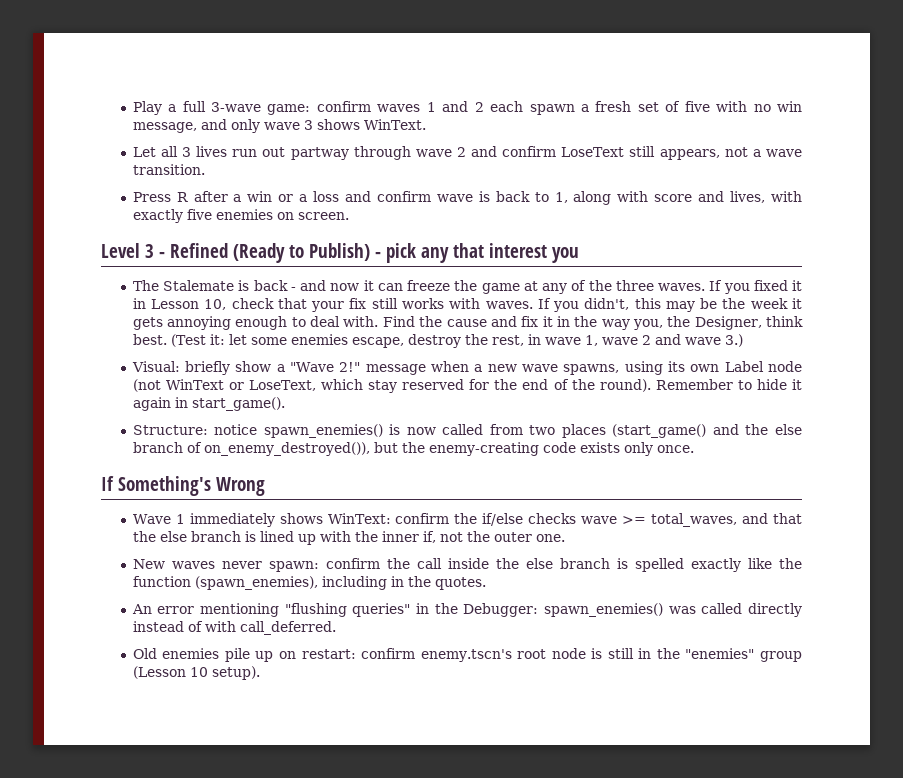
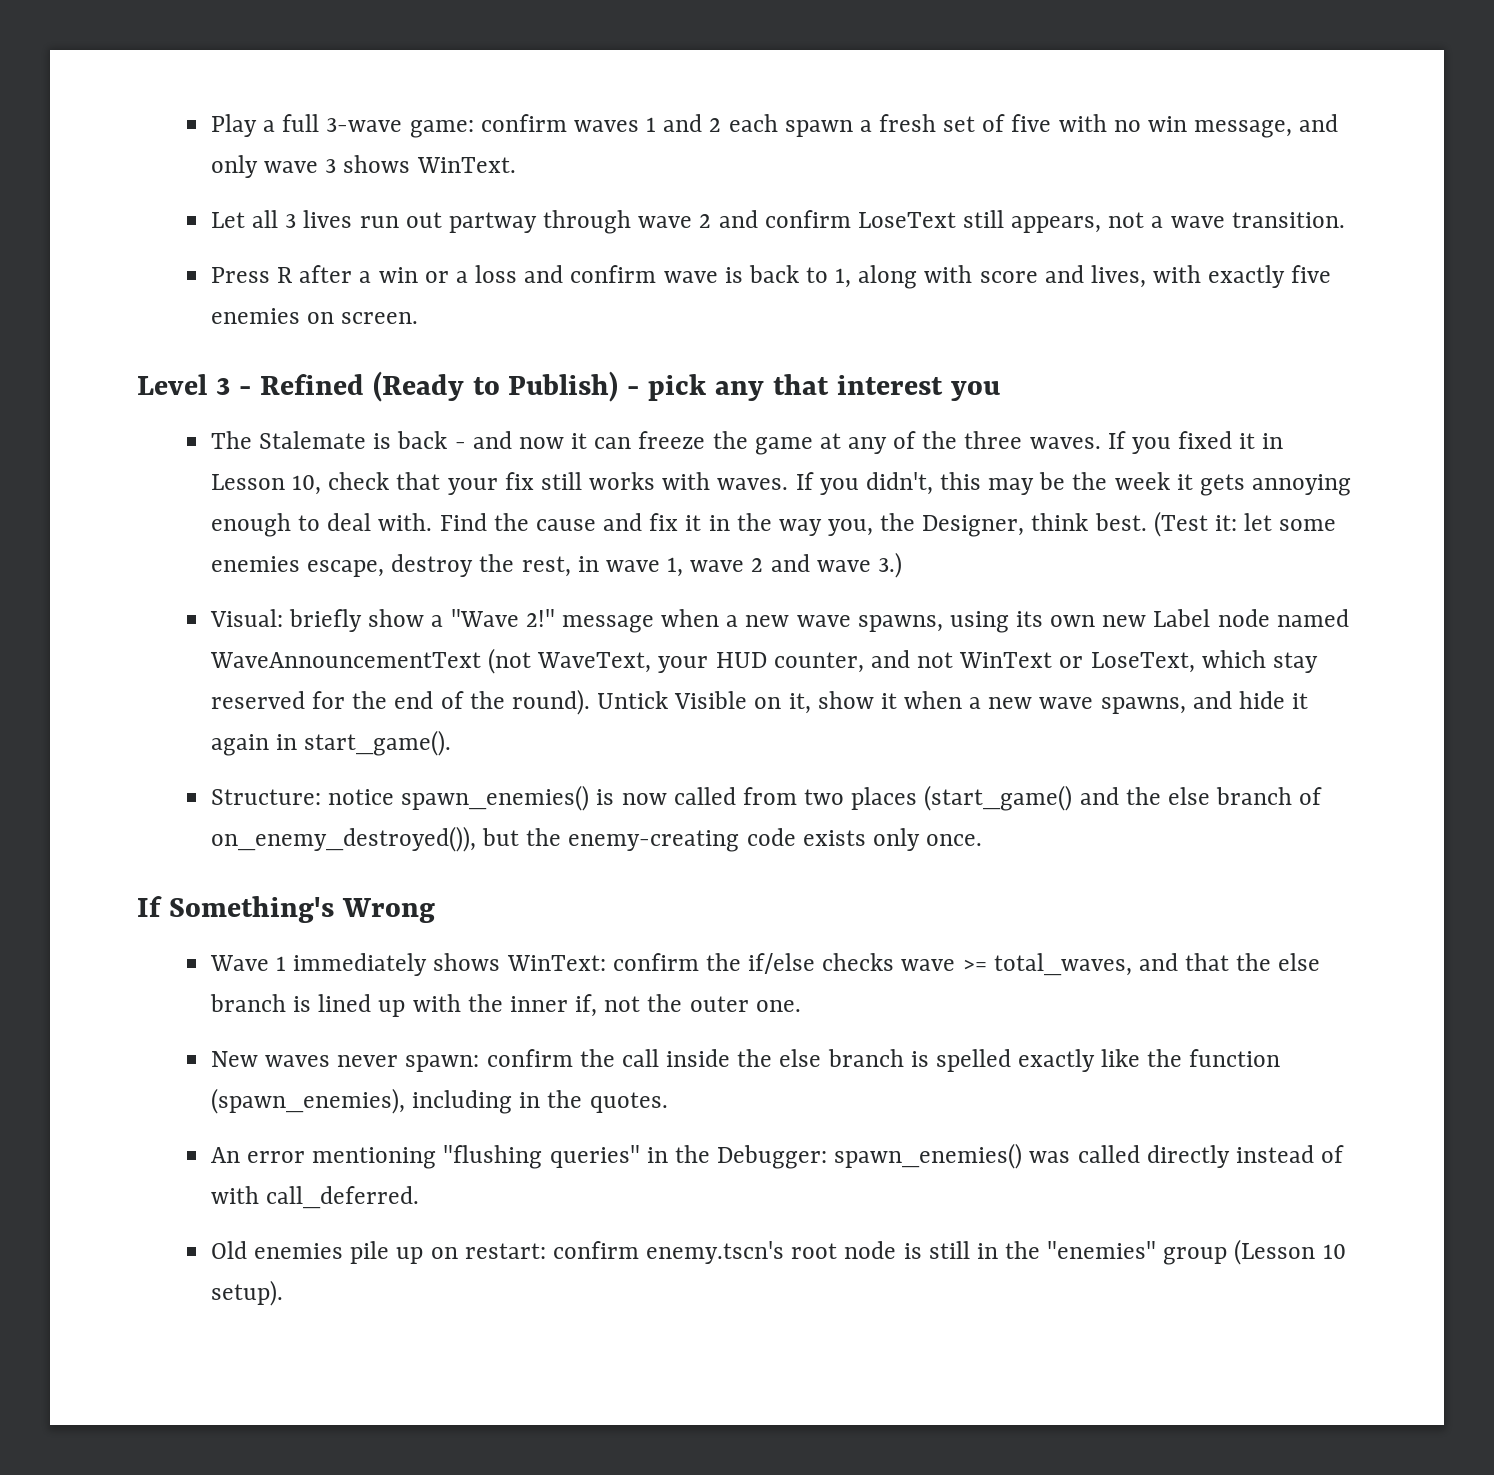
- Visual: briefly show a "Wave 2!" message when a new wave spawns, using its own Label node (not WinText or LoseText, which stay reserved for the end of the round).
+ Visual: briefly show a "Wave 2!" message when a new wave spawns, using its own new Label node named WaveAnnouncementText (not WaveText, your HUD counter, and not WinText or LoseText, which stay reserved for the end of the round).
- Remember to hide it again in start_game().
+ Untick Visible on it, show it when a new wave spawns, and hide it again in start_game().

